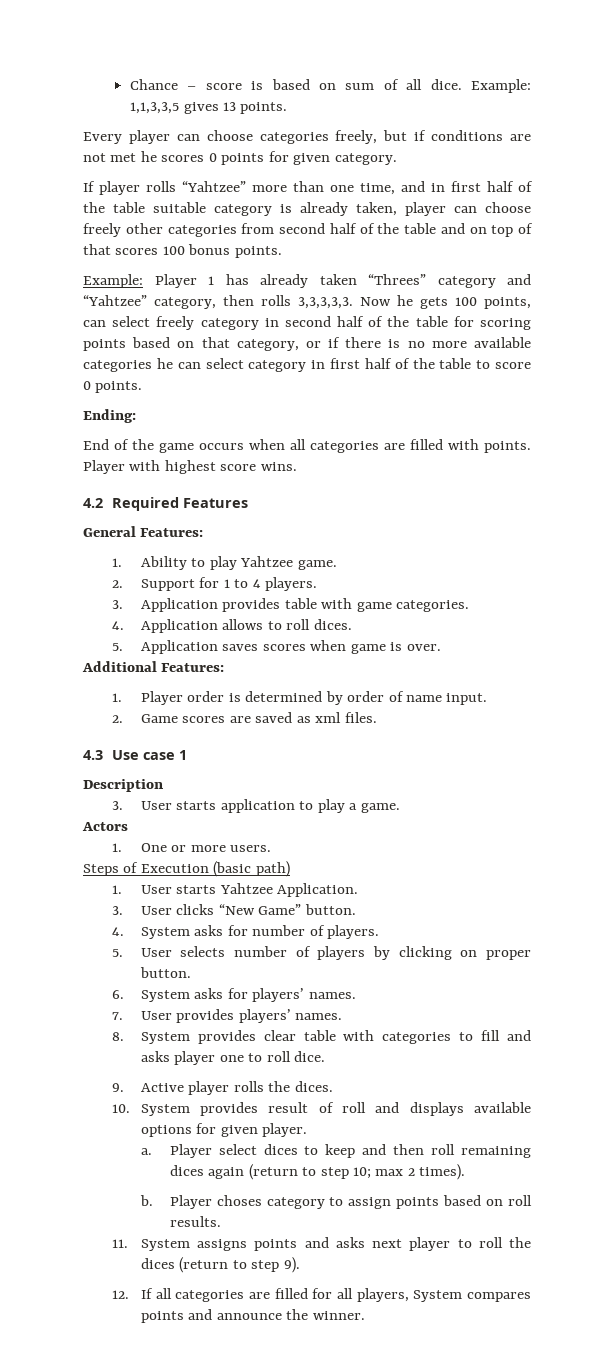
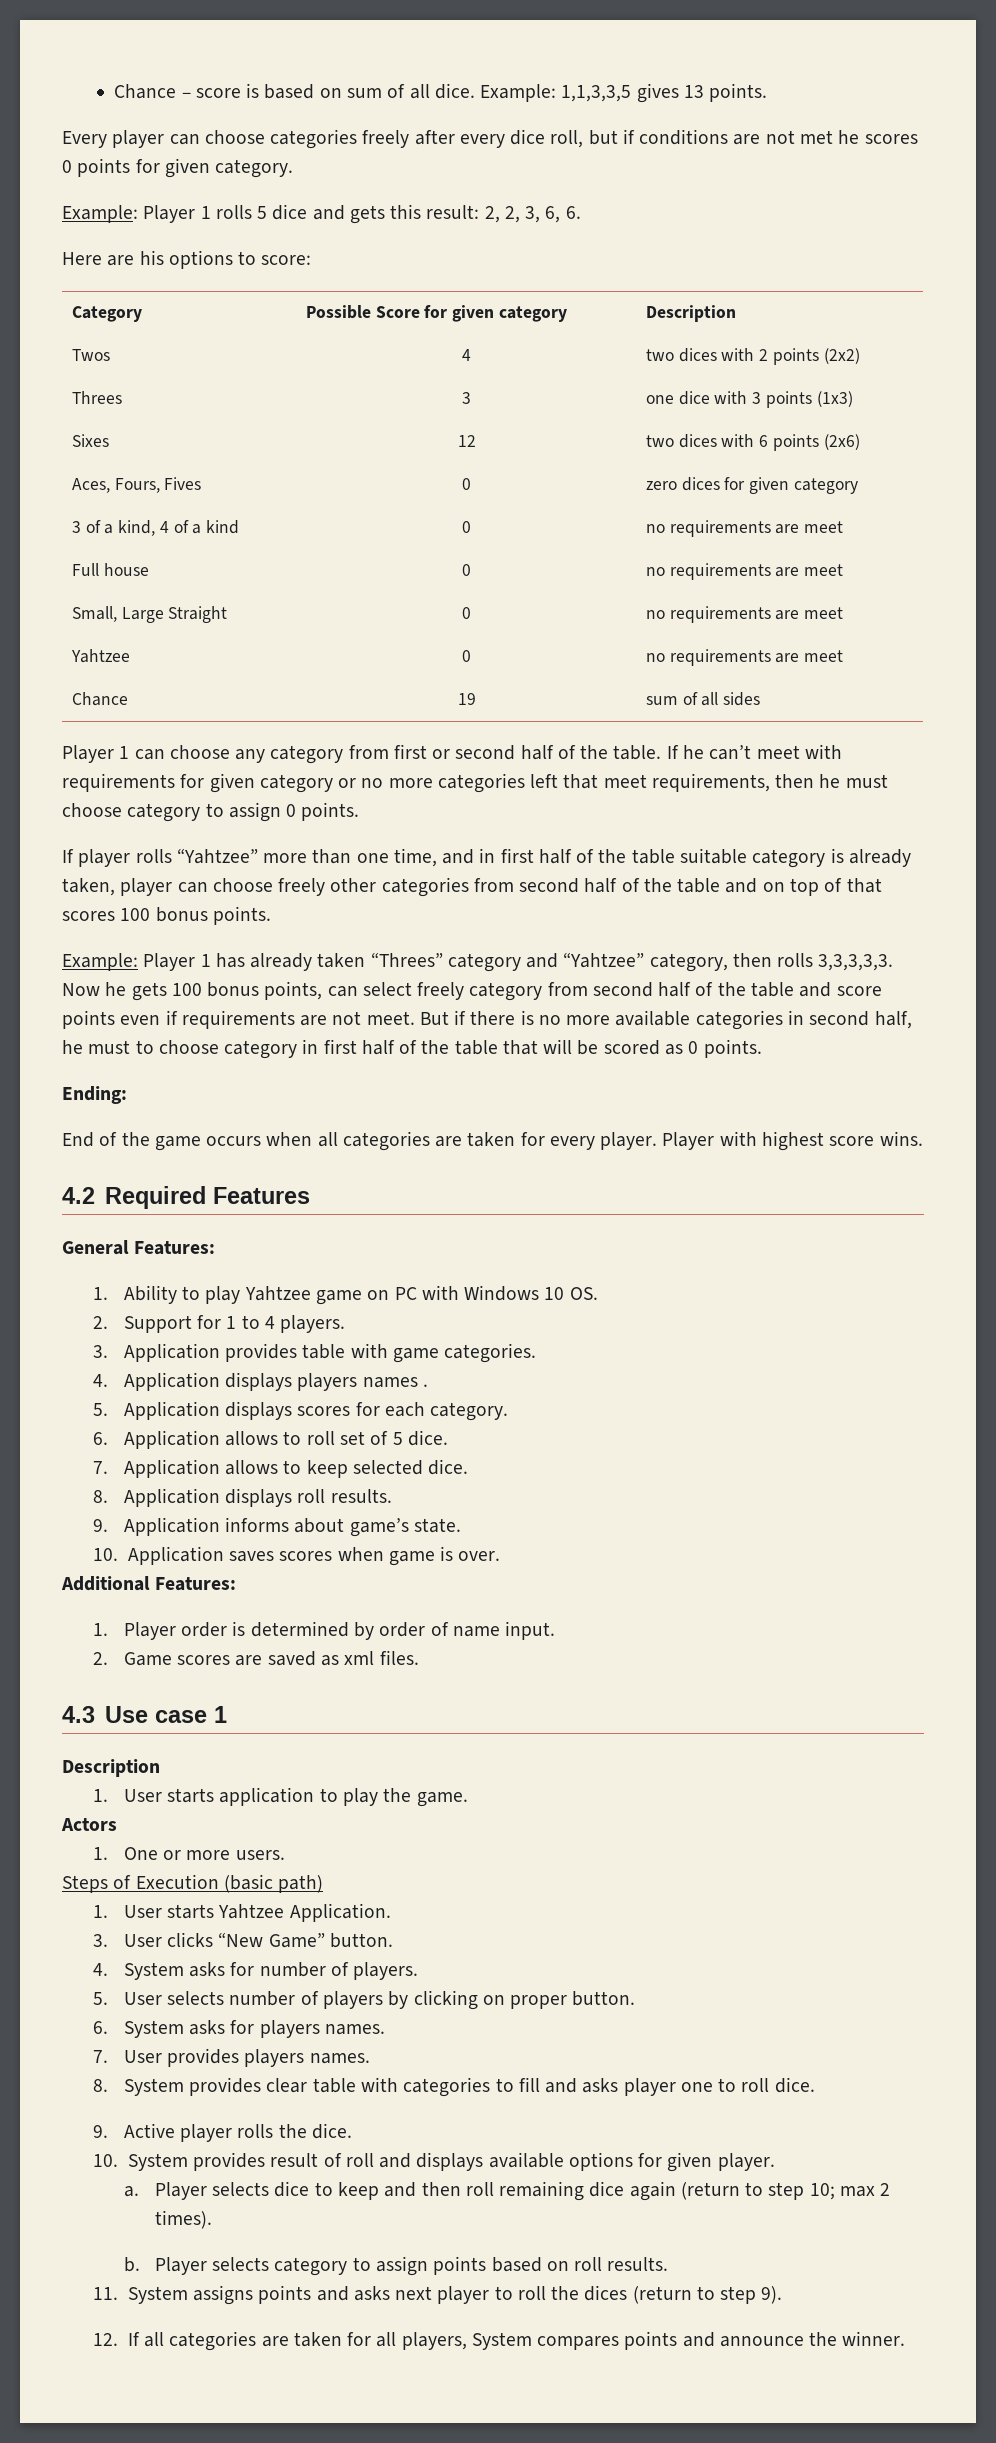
- Every player can choose categories freely, but if conditions are not met he scores 0 points for given category.
+ Every player can choose categories freely after every dice roll, but if conditions are not met he scores 0 points for given category.
+ Example: Player 1 rolls 5 dice and gets this result: 2, 2, 3, 6, 6.
+ Here are his options to score:
+ Category | Possible Score for given category | Description
+ Twos | 4 | two dices with 2 points (2x2)
+ Threes | 3 | one dice with 3 points (1x3)
+ Sixes | 12 | two dices with 6 points (2x6)
+ Aces, Fours, Fives | 0 | zero dices for given category
+ 3 of a kind, 4 of a kind | 0 | no requirements are meet
+ Full house | 0 | no requirements are meet
+ Small, Large Straight | 0 | no requirements are meet
+ Yahtzee | 0 | no requirements are meet
+ Chance | 19 | sum of all sides
+ Player 1 can choose any category from first or second half of the table. If he can’t meet with requirements for given category or no more categories left that meet requirements, then he must choose category to assign 0 points.
- Now he gets 100 points, can select freely category in second half of the table for scoring points based on that category, or if there is no more available categories he can select category in first half of the table to score 0 points.
+ Now he gets 100 bonus points, can select freely category from second half of the table and score points even if requirements are not meet. But if there is no more available categories in second half, he must to choose category in first half of the table that will be scored as 0 points.
- End of the game occurs when all categories are filled with points.
+ End of the game occurs when all categories are taken for every player.
- 1. Ability to play Yahtzee game.
+ 1. Ability to play Yahtzee game on PC with Windows 10 OS.
- 4. Application allows to roll dices.
- 5. Application saves scores when game is over.
+ 4. Application displays players names .
+ 5. Application displays scores for each category.
+ 6. Application allows to roll set of 5 dice.
+ 7. Application allows to keep selected dice.
+ 8. Application displays roll results.
+ 9. Application informs about game’s state.
+ 10. Application saves scores when game is over.
- 3. User starts application to play a game.
+ 1. User starts application to play the game.
- 6. System asks for players’ names.
+ 6. System asks for players names.
- 7. User provides players’ names.
+ 7. User provides players names.
- 9. Active player rolls the dices.
+ 9. Active player rolls the dice.
- Player select dices to keep and then roll remaining dices again (return to step 10; max 2 times).
+ Player selects dice to keep and then roll remaining dice again (return to step 10; max 2 times).
- Player choses category to assign points based on roll results.
+ Player selects category to assign points based on roll results.
- 12. If all categories are filled for all players, System compares points and announce the winner.
+ 12. If all categories are taken for all players, System compares points and announce the winner.

